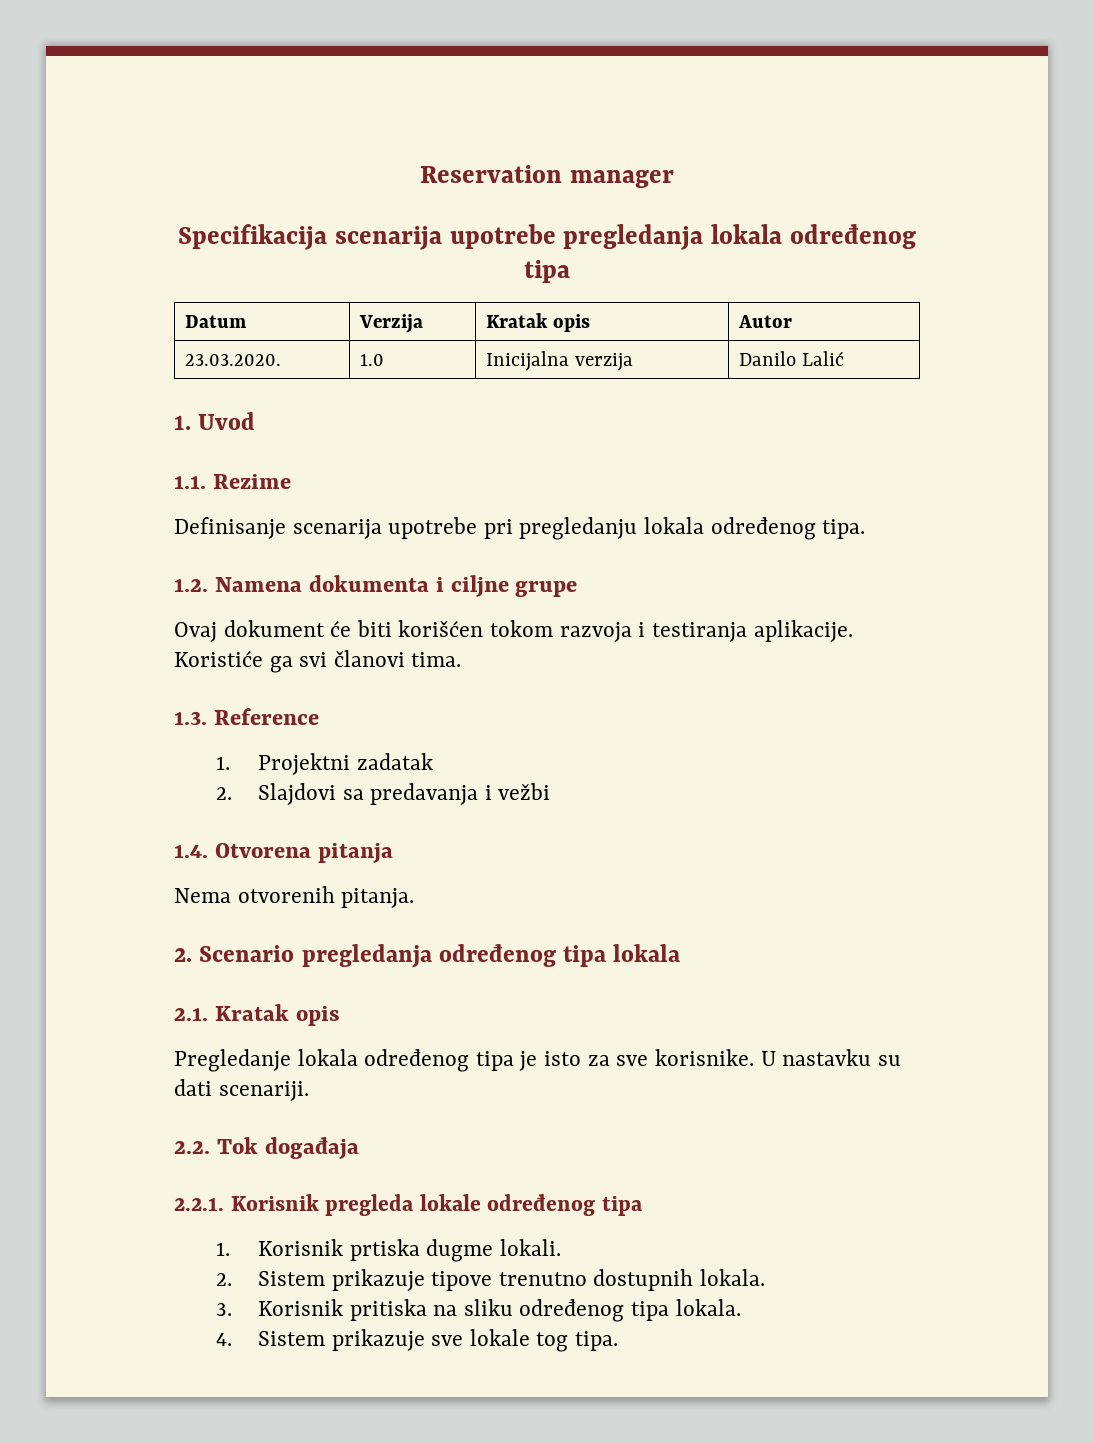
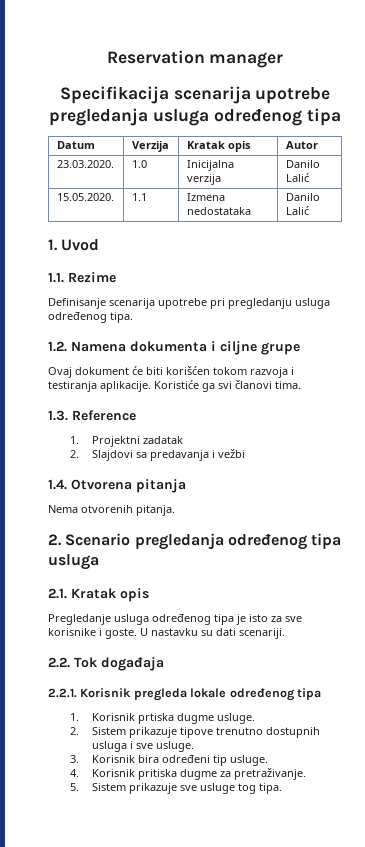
- Specifikacija scenarija upotrebe pregledanja lokala određenog tipa
+ Specifikacija scenarija upotrebe pregledanja usluga određenog tipa
+ 15.05.2020. | 1.1 | Izmena nedostataka | Danilo Lalić
- Definisanje scenarija upotrebe pri pregledanju lokala određenog tipa.
+ Definisanje scenarija upotrebe pri pregledanju usluga određenog tipa.
- 2. Scenario pregledanja određenog tipa lokala
+ 2. Scenario pregledanja određenog tipa usluga
- Pregledanje lokala određenog tipa je isto za sve korisnike.
+ Pregledanje usluga određenog tipa je isto za sve korisnike i goste.
- 1. Korisnik prtiska dugme lokali.
+ 1. Korisnik prtiska dugme usluge.
- 2. Sistem prikazuje tipove trenutno dostupnih lokala.
- 3. Korisnik pritiska na sliku određenog tipa lokala.
- 4. Sistem prikazuje sve lokale tog tipa.
+ 2. Sistem prikazuje tipove trenutno dostupnih usluga i sve usluge.
+ 3. Korisnik bira određeni tip usluge.
+ 4. Korisnik pritiska dugme za pretraživanje.
+ 5. Sistem prikazuje sve usluge tog tipa.

